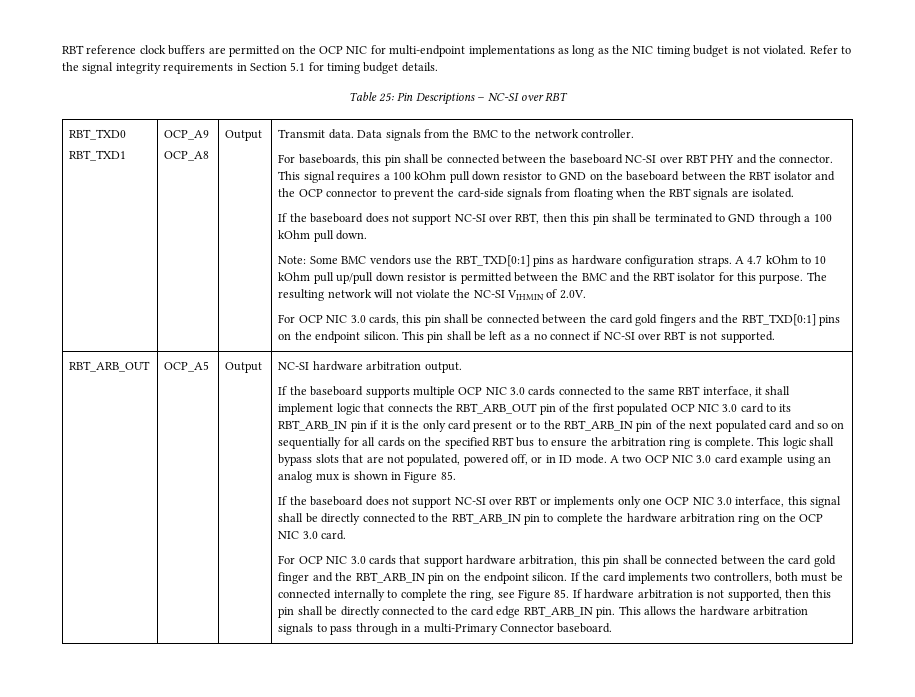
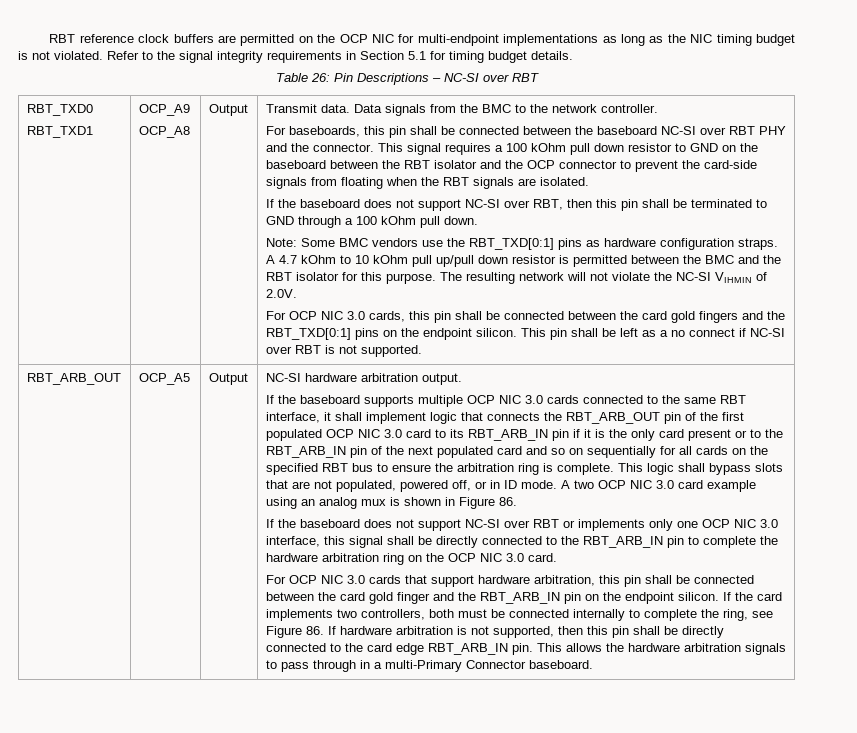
- Table 25: Pin Descriptions – NC-SI over RBT
+ Table 26: Pin Descriptions – NC-SI over RBT
- A two OCP NIC 3.0 card example using an analog mux is shown in Figure 85.
+ A two OCP NIC 3.0 card example using an analog mux is shown in Figure 86.
- If the card implements two controllers, both must be connected internally to complete the ring, see Figure 85. If hardware arbitration is not supported, then this pin shall be directly connected to the card edge RBT_ARB_IN pin.
+ If the card implements two controllers, both must be connected internally to complete the ring, see Figure 86. If hardware arbitration is not supported, then this pin shall be directly connected to the card edge RBT_ARB_IN pin.

